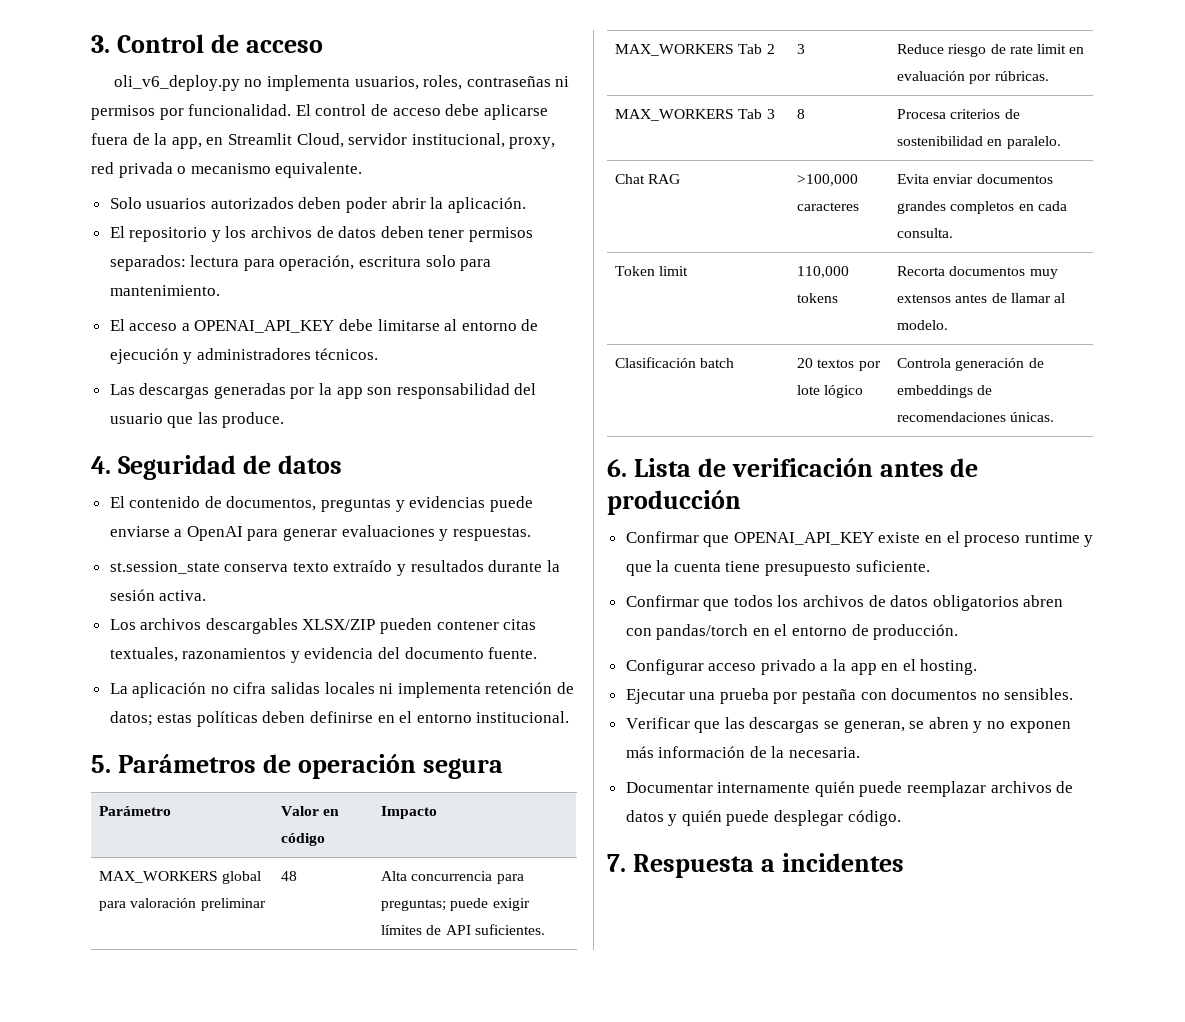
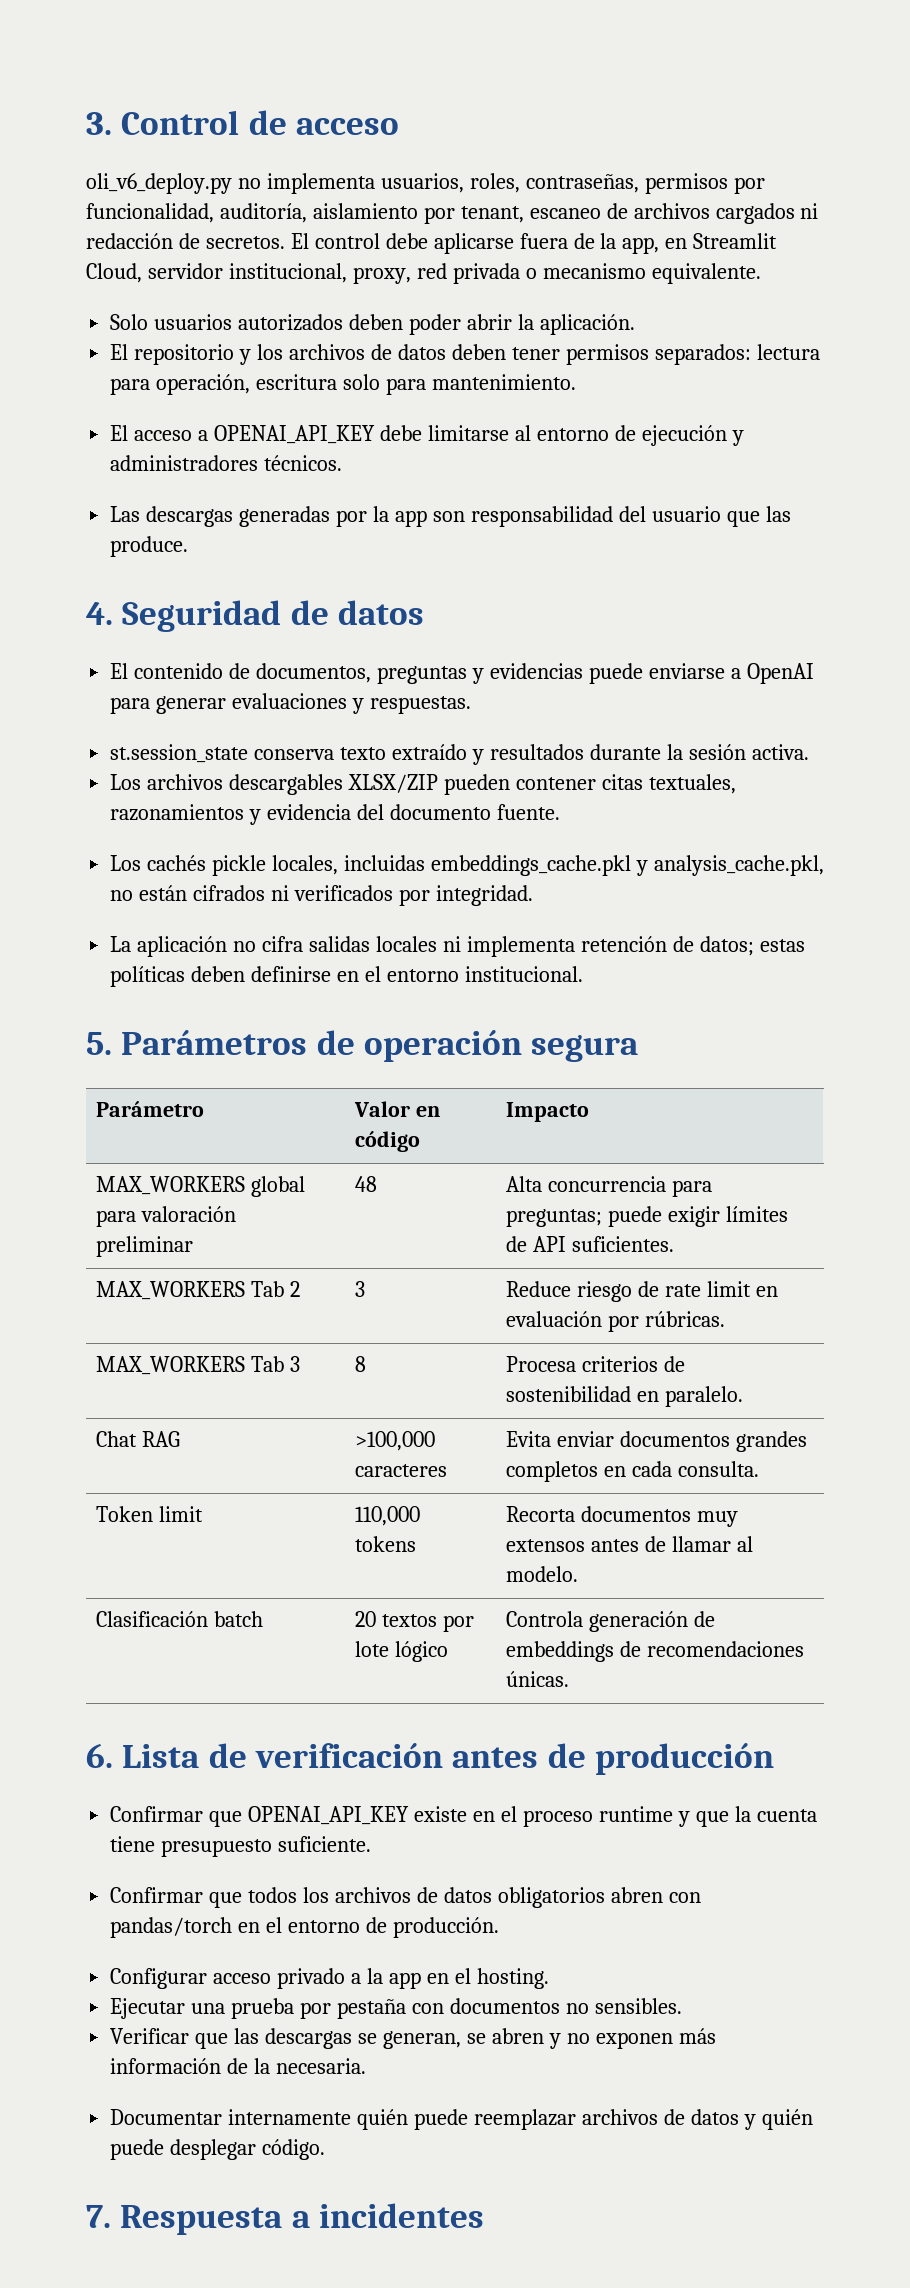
- oli_v6_deploy.py no implementa usuarios, roles, contraseñas ni permisos por funcionalidad. El control de acceso debe aplicarse fuera de la app, en Streamlit Cloud, servidor institucional, proxy, red privada o mecanismo equivalente.
+ oli_v6_deploy.py no implementa usuarios, roles, contraseñas, permisos por funcionalidad, auditoría, aislamiento por tenant, escaneo de archivos cargados ni redacción de secretos. El control debe aplicarse fuera de la app, en Streamlit Cloud, servidor institucional, proxy, red privada o mecanismo equivalente.
+ Los cachés pickle locales, incluidas embeddings_cache.pkl y analysis_cache.pkl, no están cifrados ni verificados por integridad.

